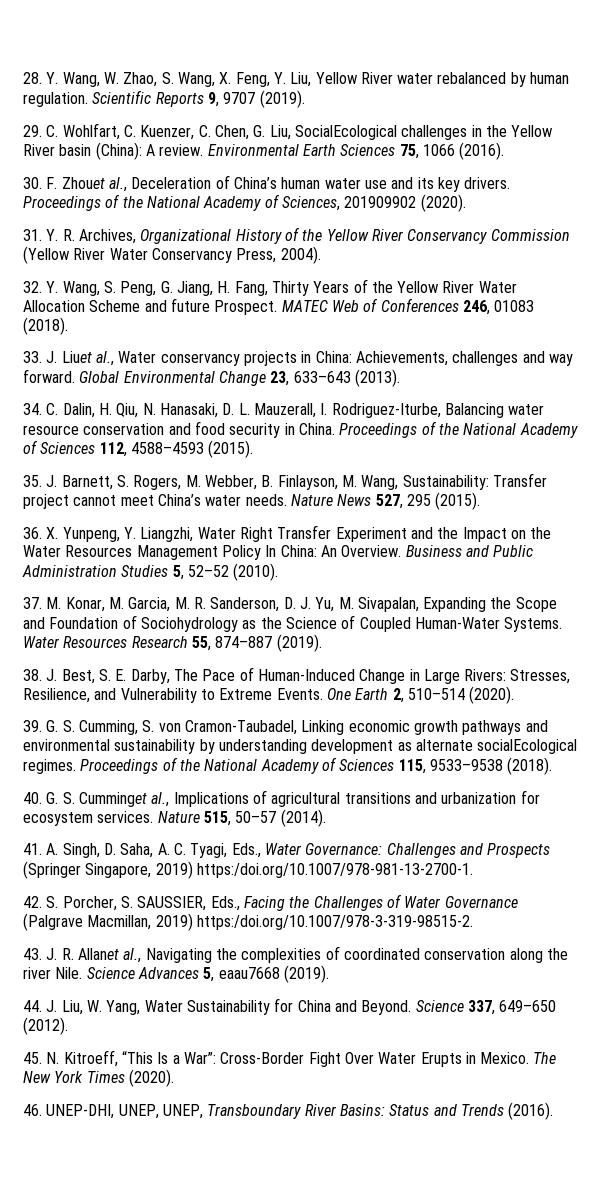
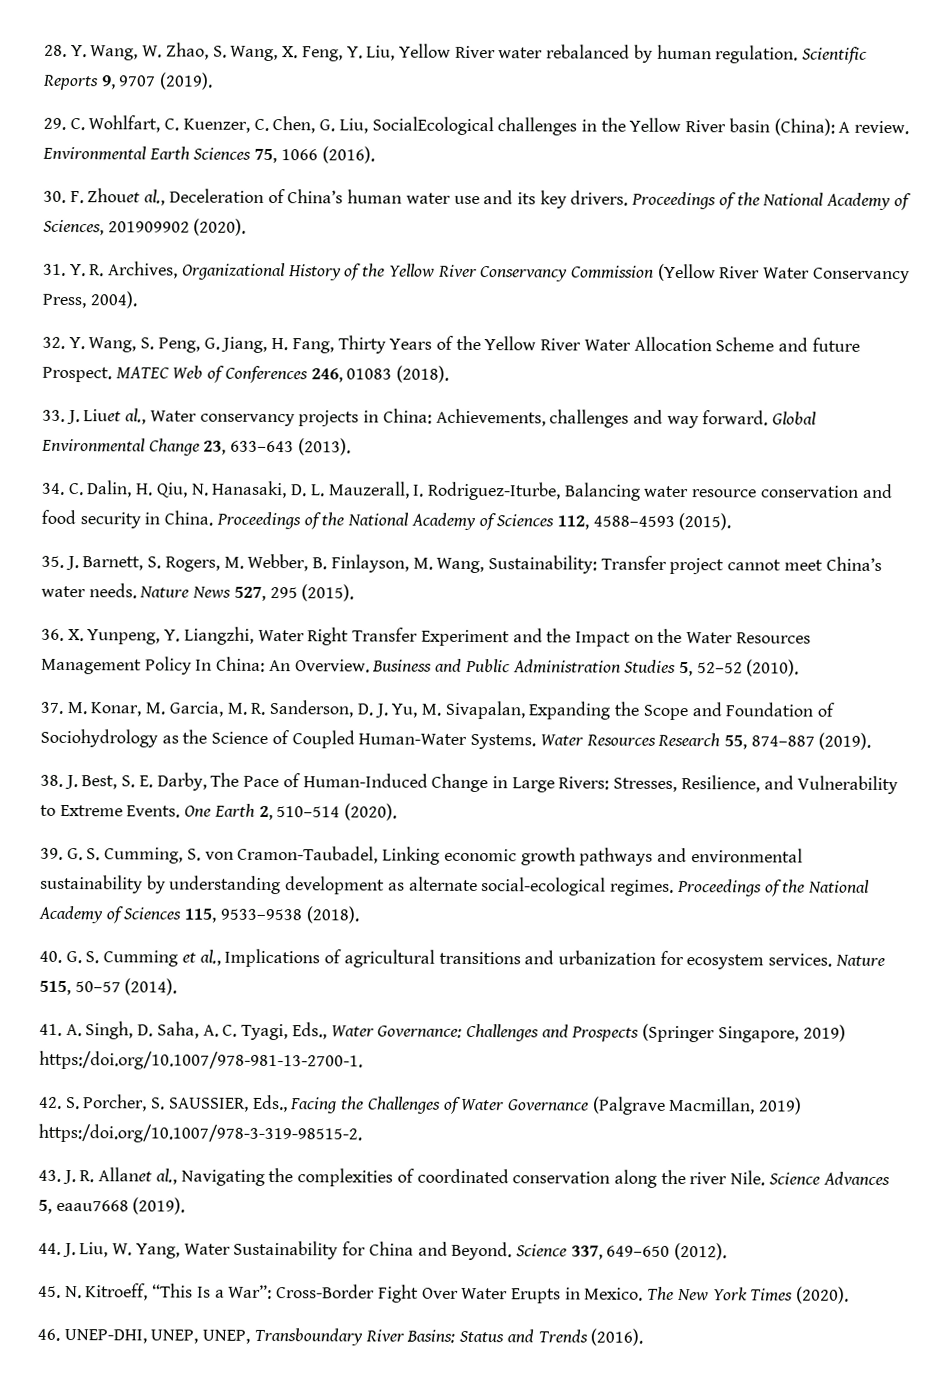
- 39. G. S. Cumming, S. von Cramon-Taubadel, Linking economic growth pathways and environmental sustainability by understanding development as alternate socialEcological regimes.
+ 39. G. S. Cumming, S. von Cramon-Taubadel, Linking economic growth pathways and environmental sustainability by understanding development as alternate social-ecological regimes.
- 40. G. S. Cumminget al., Implications of agricultural transitions and urbanization for ecosystem services.
+ 40. G. S. Cumming et al., Implications of agricultural transitions and urbanization for ecosystem services.

